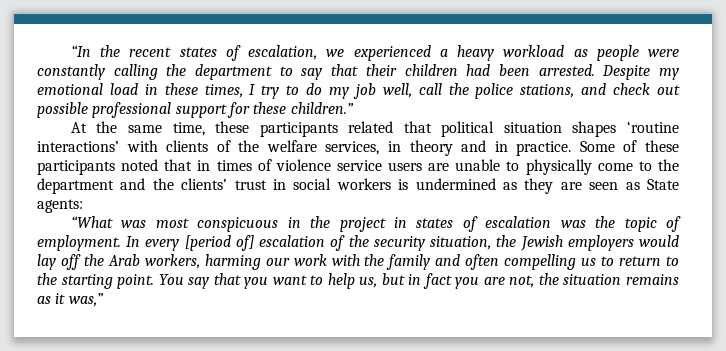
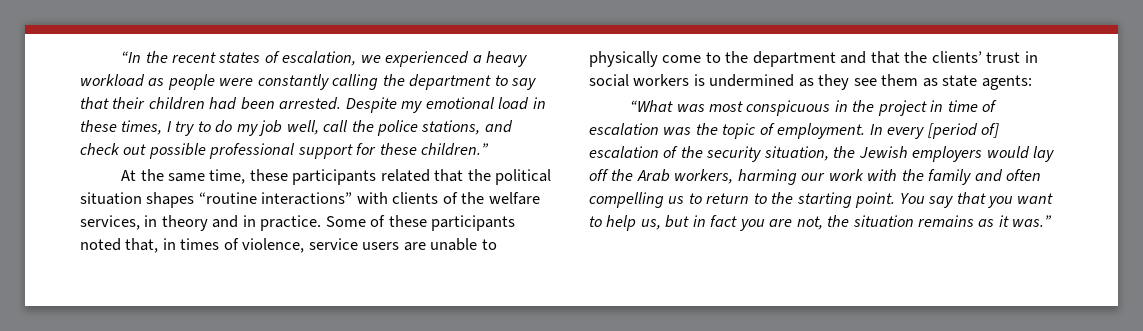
- At the same time, these participants related that political situation shapes ‘routine interactions’ with clients of the welfare services, in theory and in practice.
+ At the same time, these participants related that the political situation shapes “routine interactions” with clients of the welfare services, in theory and in practice.
- Some of these participants noted that in times of violence service users are unable to physically come to the department and the clients’ trust in social workers is undermined as they are seen as State agents:
+ Some of these participants noted that, in times of violence, service users are unable to physically come to the department and that the clients’ trust in social workers is undermined as they see them as state agents:
- “What was most conspicuous in the project in states of escalation was the topic of employment.
+ “What was most conspicuous in the project in time of escalation was the topic of employment.
- You say that you want to help us, but in fact you are not, the situation remains as it was,”
+ You say that you want to help us, but in fact you are not, the situation remains as it was.”

